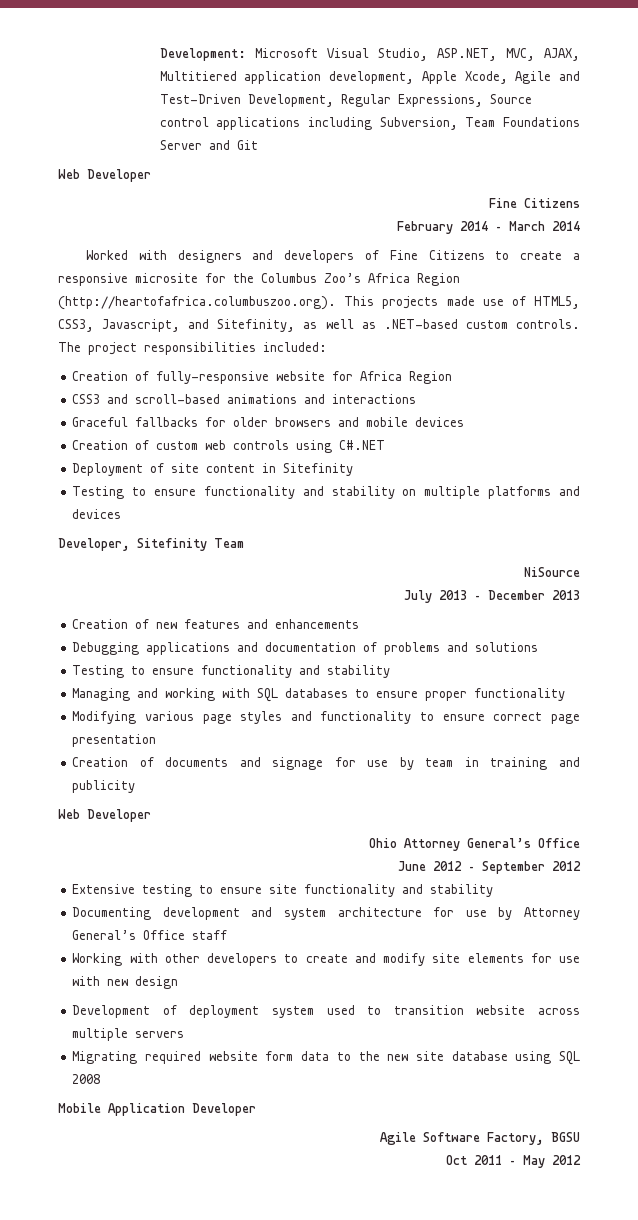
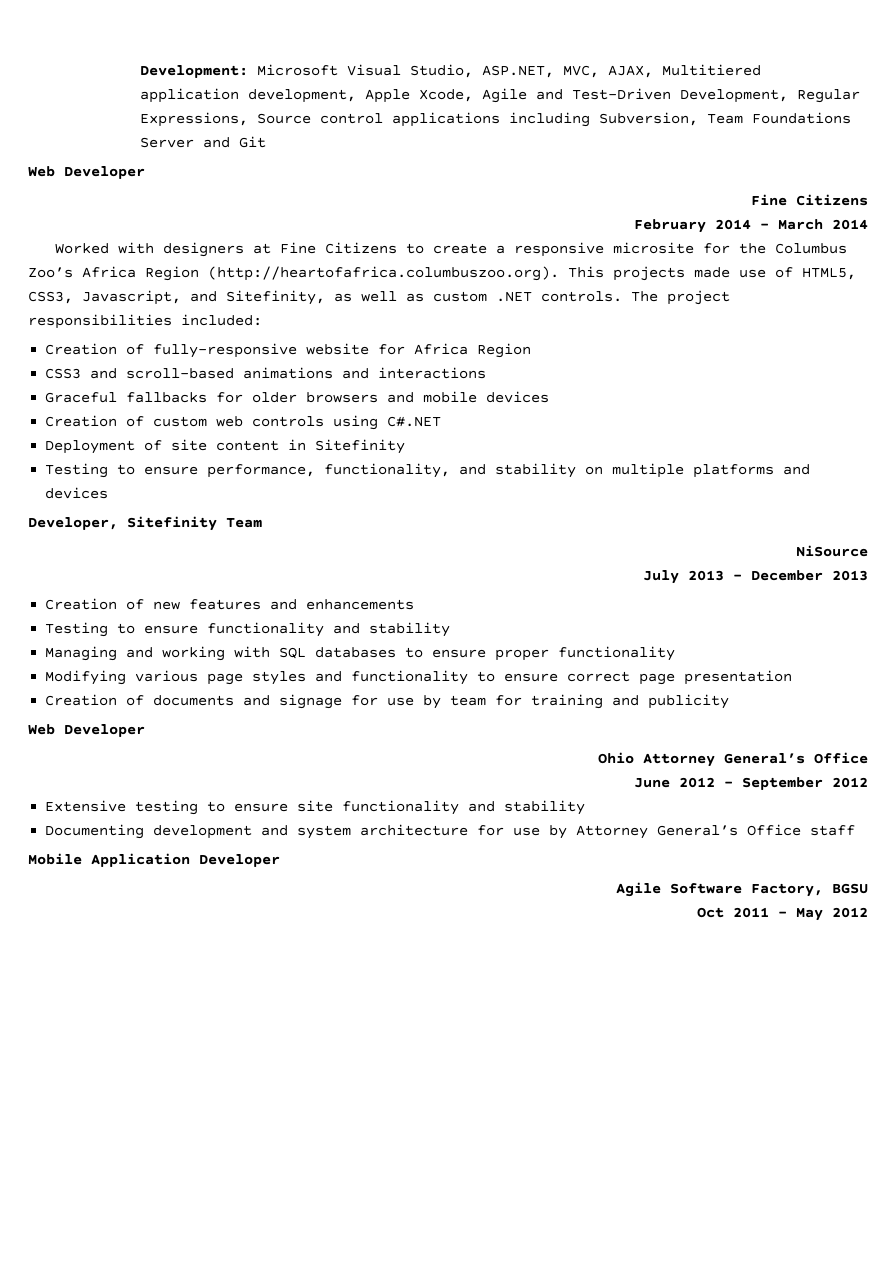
- Worked with designers and developers of Fine Citizens to create a responsive microsite for the Columbus Zoo’s Africa Region (http://heartofafrica.columbuszoo.org). This projects made use of HTML5, CSS3, Javascript, and Sitefinity, as well as .NET-based custom controls.
+ Worked with designers at Fine Citizens to create a responsive microsite for the Columbus Zoo’s Africa Region (http://heartofafrica.columbuszoo.org). This projects made use of HTML5, CSS3, Javascript, and Sitefinity, as well as custom .NET controls.
- Testing to ensure functionality and stability on multiple platforms and devices
+ Testing to ensure performance, functionality, and stability on multiple platforms and devices
- Debugging applications and documentation of problems and solutions
- Creation of documents and signage for use by team in training and publicity
+ Creation of documents and signage for use by team for training and publicity
- Working with other developers to create and modify site elements for use with new design
- Development of deployment system used to transition website across multiple servers
- Migrating required website form data to the new site database using SQL 2008

